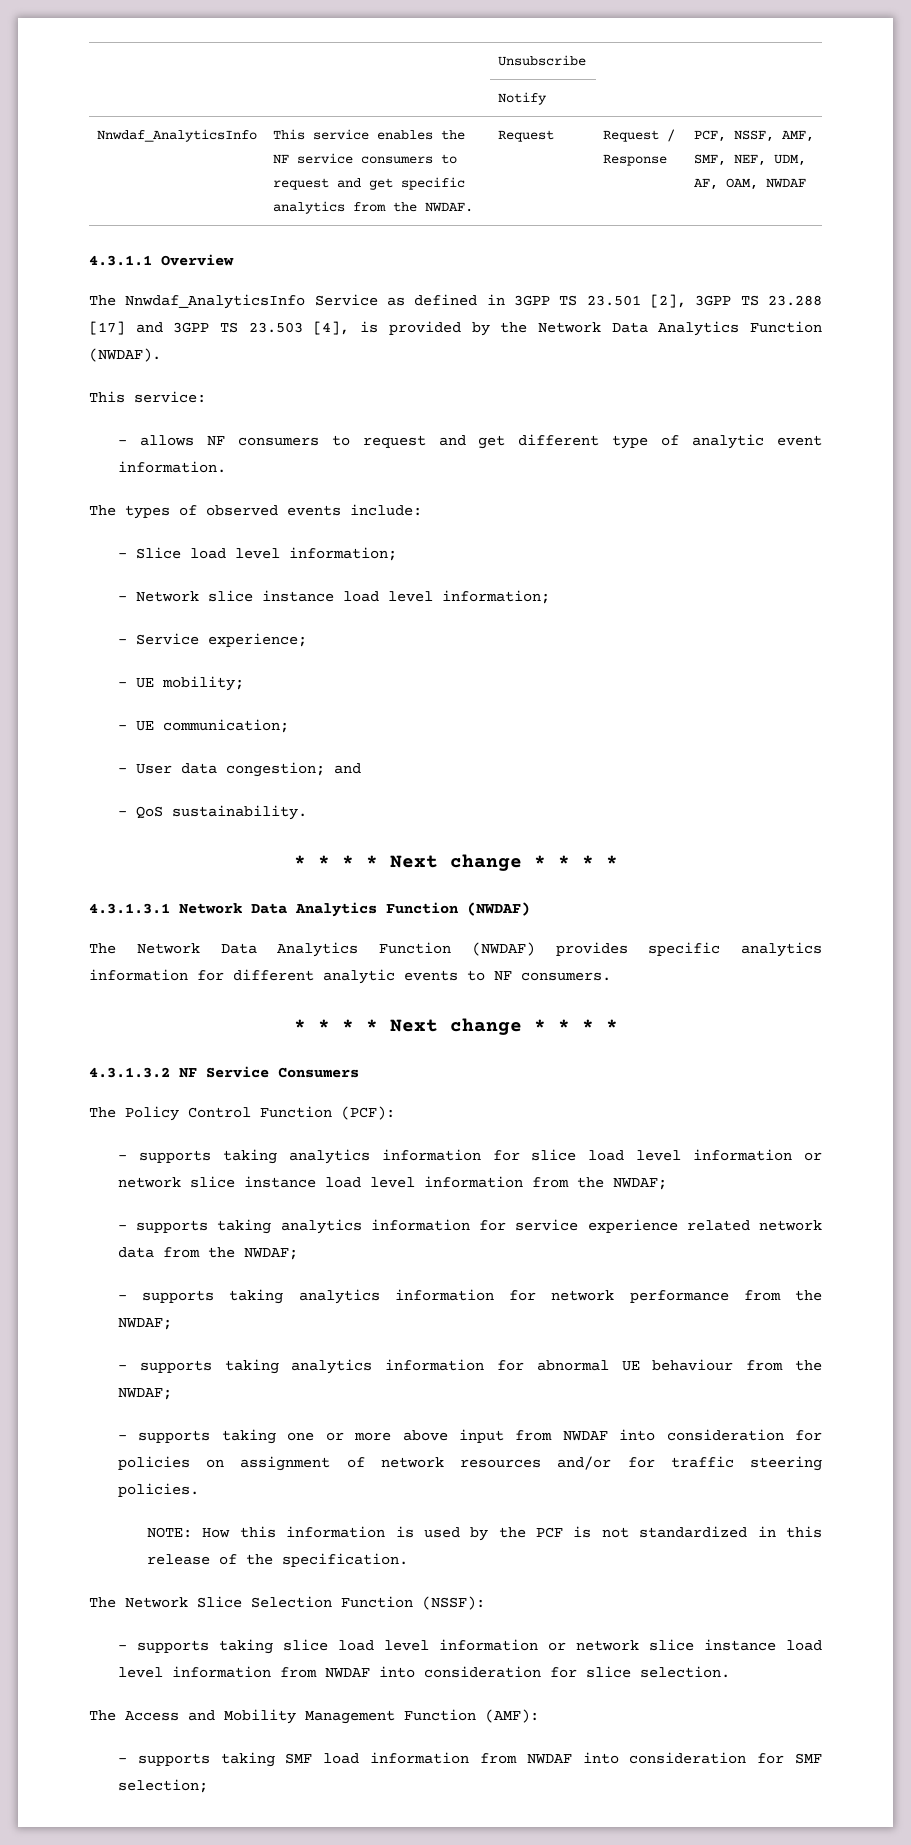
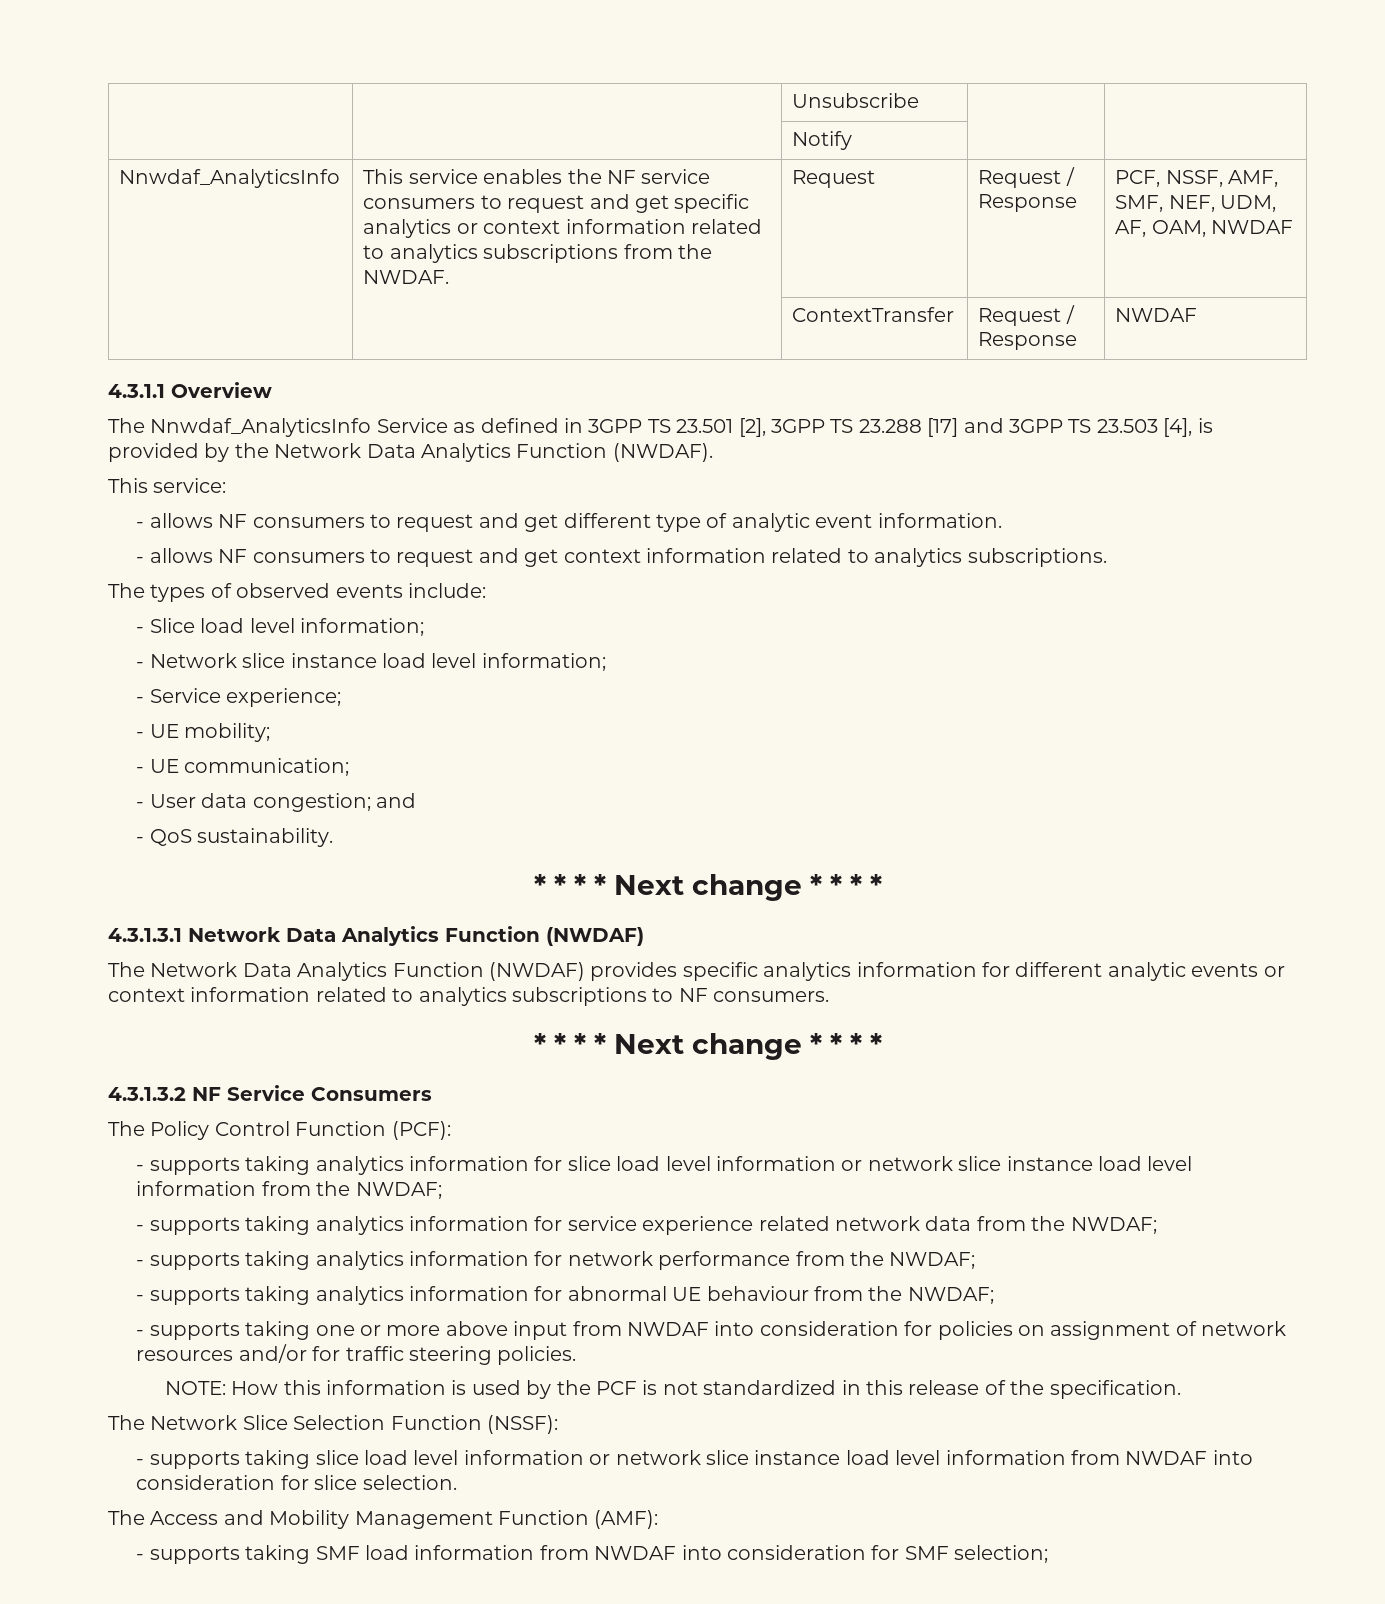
- Nnwdaf_AnalyticsInfo | This service enables the NF service consumers to request and get specific analytics from the NWDAF. | Request | Request / Response | PCF, NSSF, AMF, SMF, NEF, UDM, AF, OAM, NWDAF
+ Nnwdaf_AnalyticsInfo | This service enables the NF service consumers to request and get specific analytics or context information related to analytics subscriptions from the NWDAF. | Request | Request / Response | PCF, NSSF, AMF, SMF, NEF, UDM, AF, OAM, NWDAF
+ | | ContextTransfer | Request / Response | NWDAF
+ - allows NF consumers to request and get context information related to analytics subscriptions.
- The Network Data Analytics Function (NWDAF) provides specific analytics information for different analytic events to NF consumers.
+ The Network Data Analytics Function (NWDAF) provides specific analytics information for different analytic events or context information related to analytics subscriptions to NF consumers.

